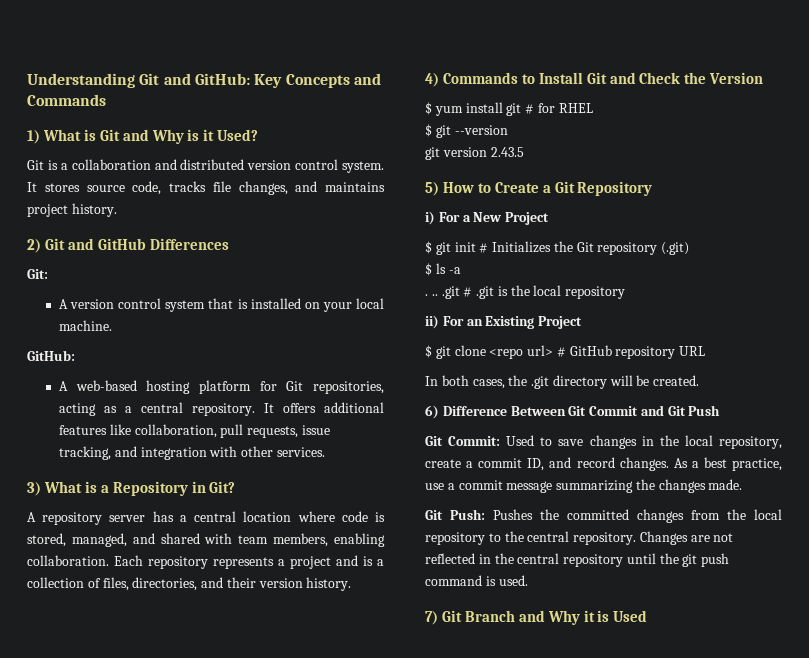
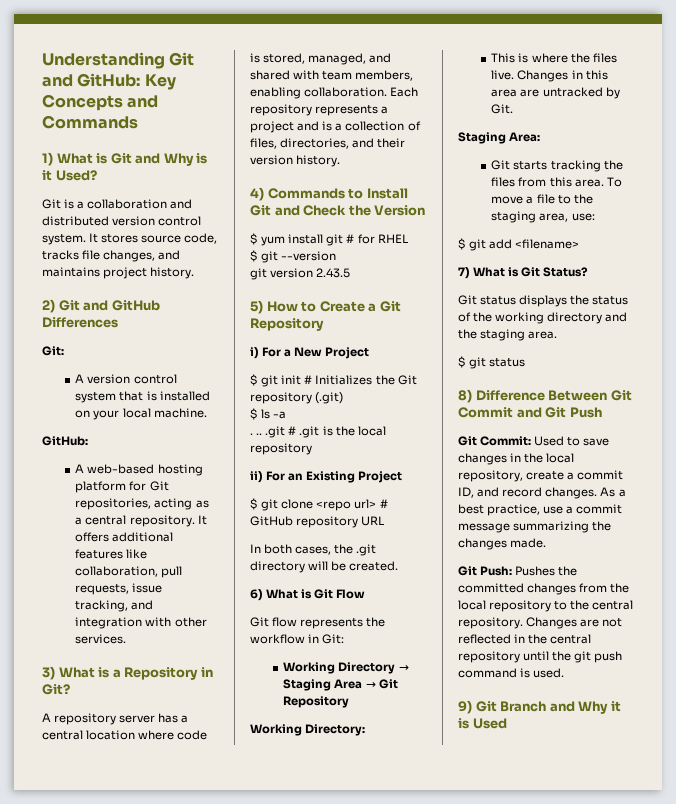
- 6) Difference Between Git Commit and Git Push
+ 6) What is Git Flow
+ Git flow represents the workflow in Git:
+ Working Directory → Staging Area → Git Repository
+ Working Directory:
+ This is where the files live. Changes in this area are untracked by Git.
+ Staging Area:
+ Git starts tracking the files from this area. To move a file to the staging area, use:
+ $ git add <filename>
+ 7) What is Git Status?
+ Git status displays the status of the working directory and the staging area.
+ $ git status
+ 8) Difference Between Git Commit and Git Push
- 7) Git Branch and Why it is Used
+ 9) Git Branch and Why it is Used

